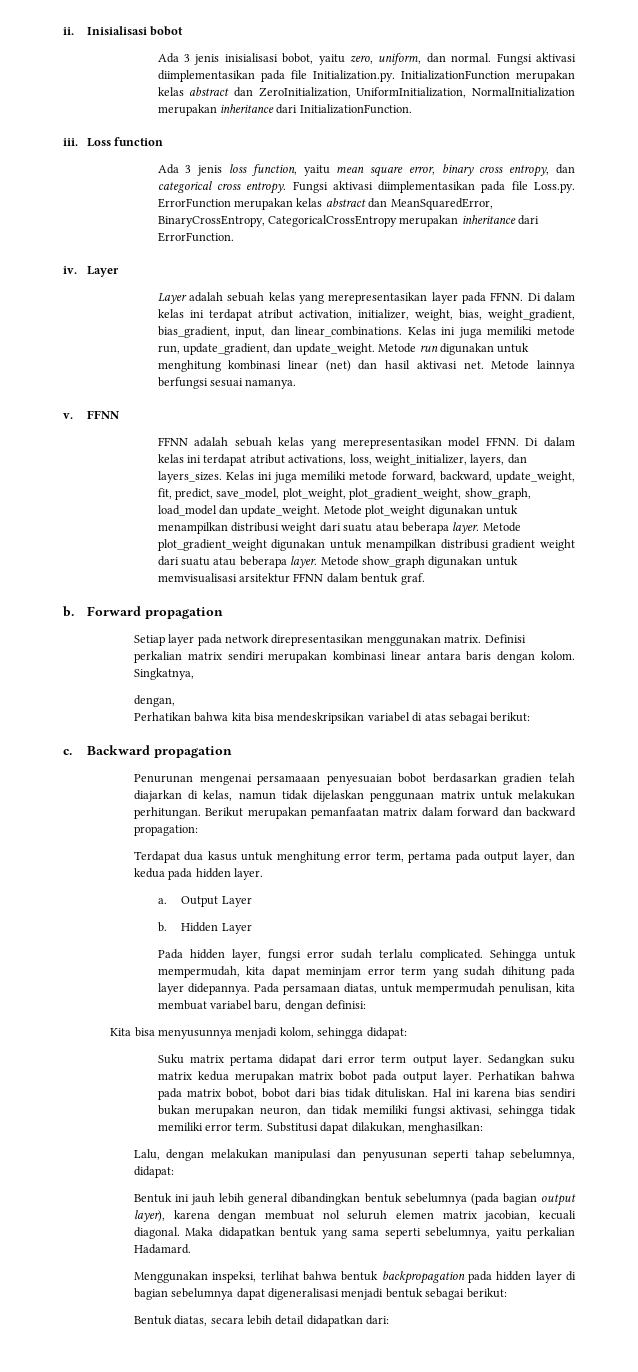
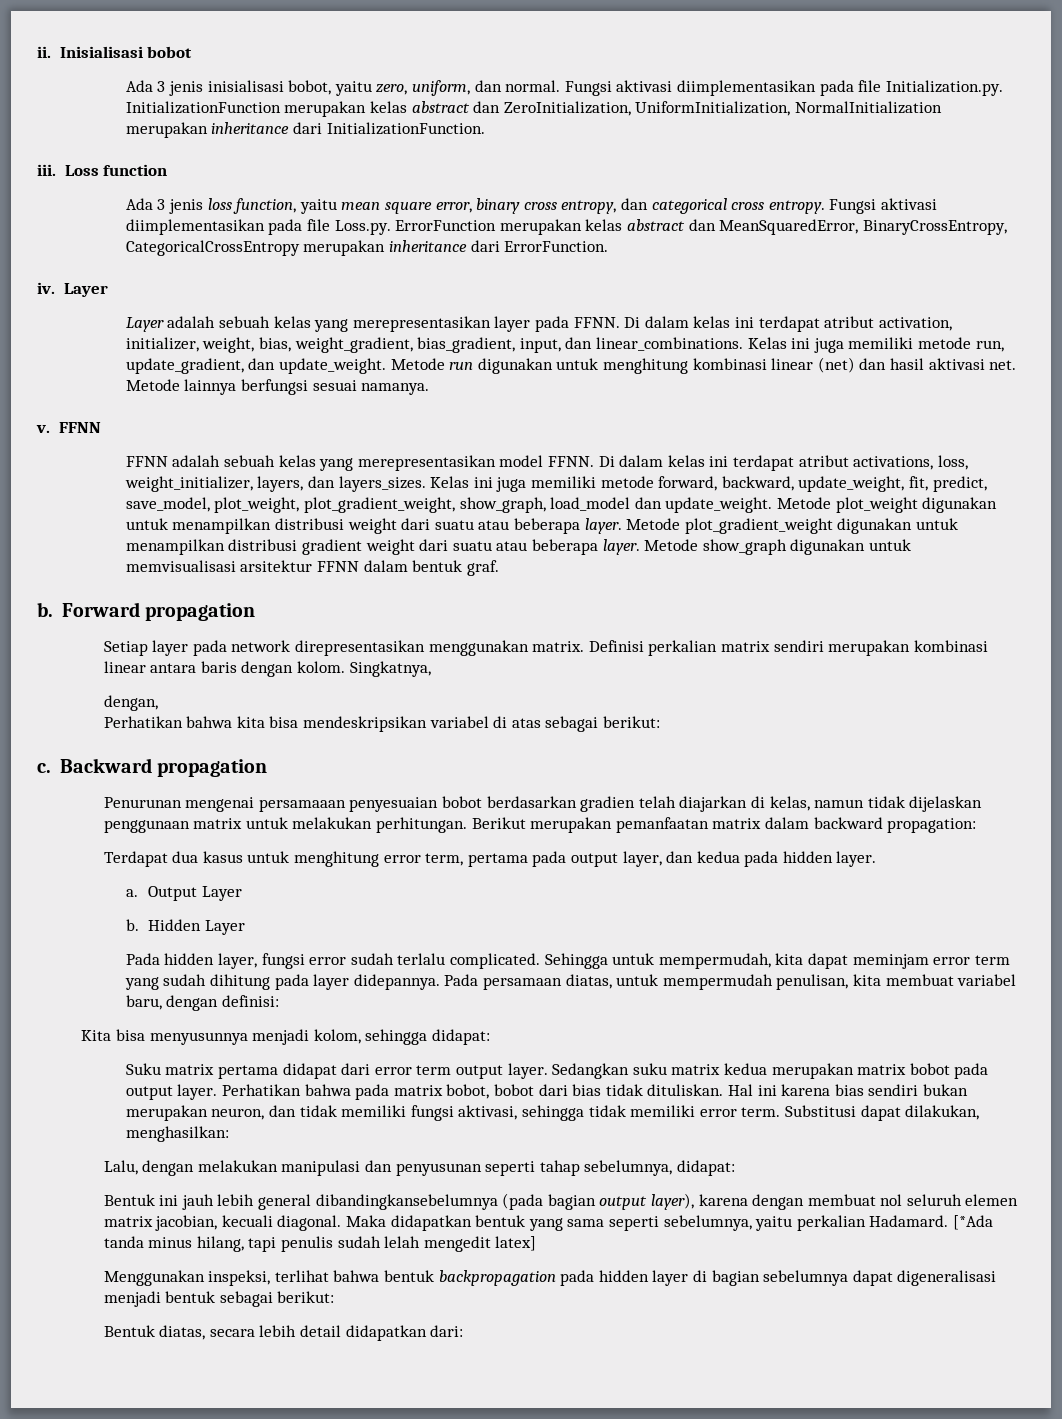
- Berikut merupakan pemanfaatan matrix dalam forward dan backward propagation:
+ Berikut merupakan pemanfaatan matrix dalam backward propagation:
- Bentuk ini jauh lebih general dibandingkan bentuk sebelumnya (pada bagian output layer), karena dengan membuat nol seluruh elemen matrix jacobian, kecuali diagonal.
+ Bentuk ini jauh lebih general dibandingkansebelumnya (pada bagian output layer), karena dengan membuat nol seluruh elemen matrix jacobian, kecuali diagonal.
+ [*Ada tanda minus hilang, tapi penulis sudah lelah mengedit latex]

